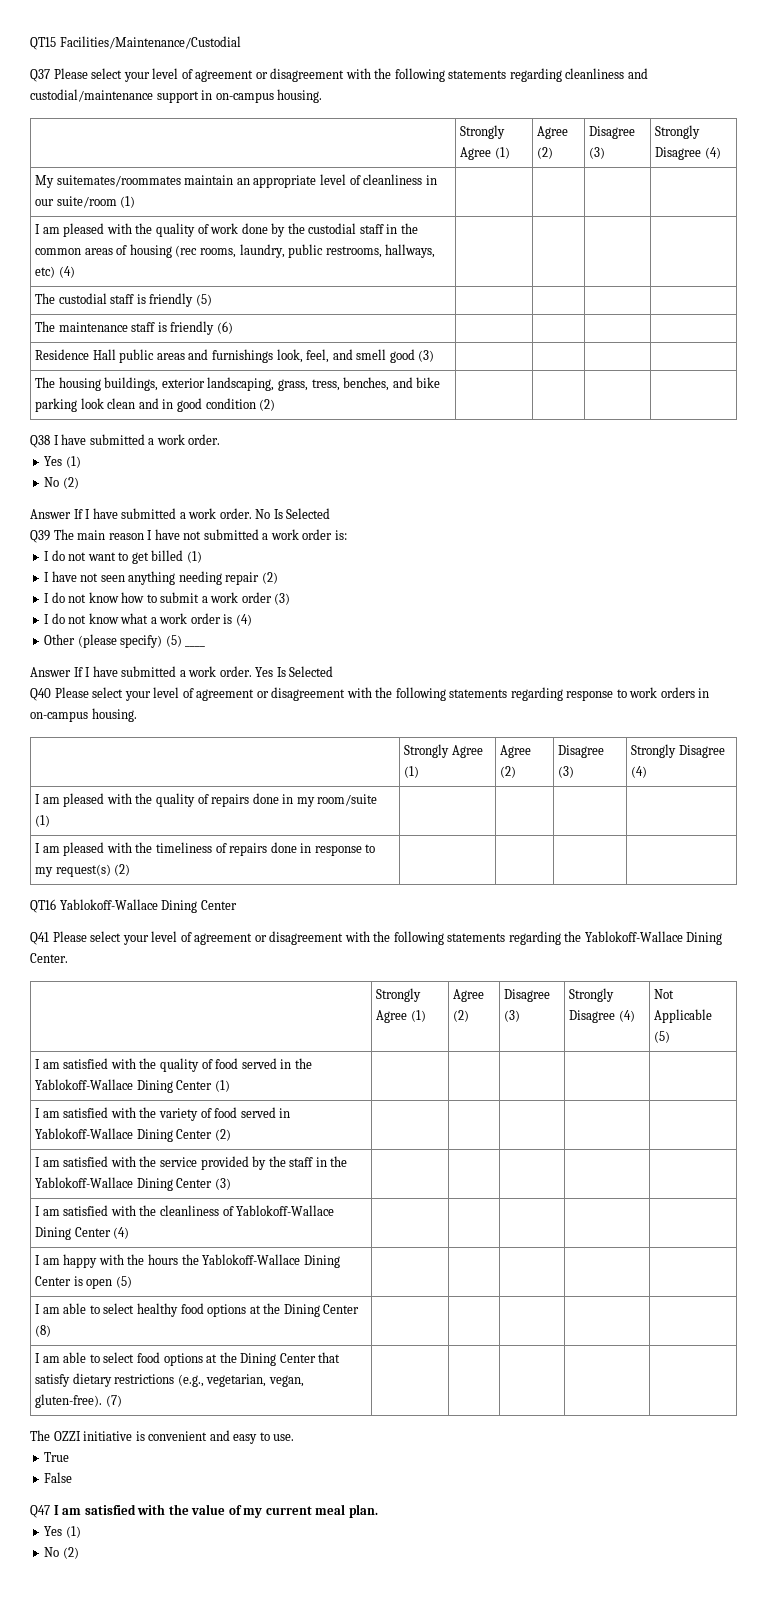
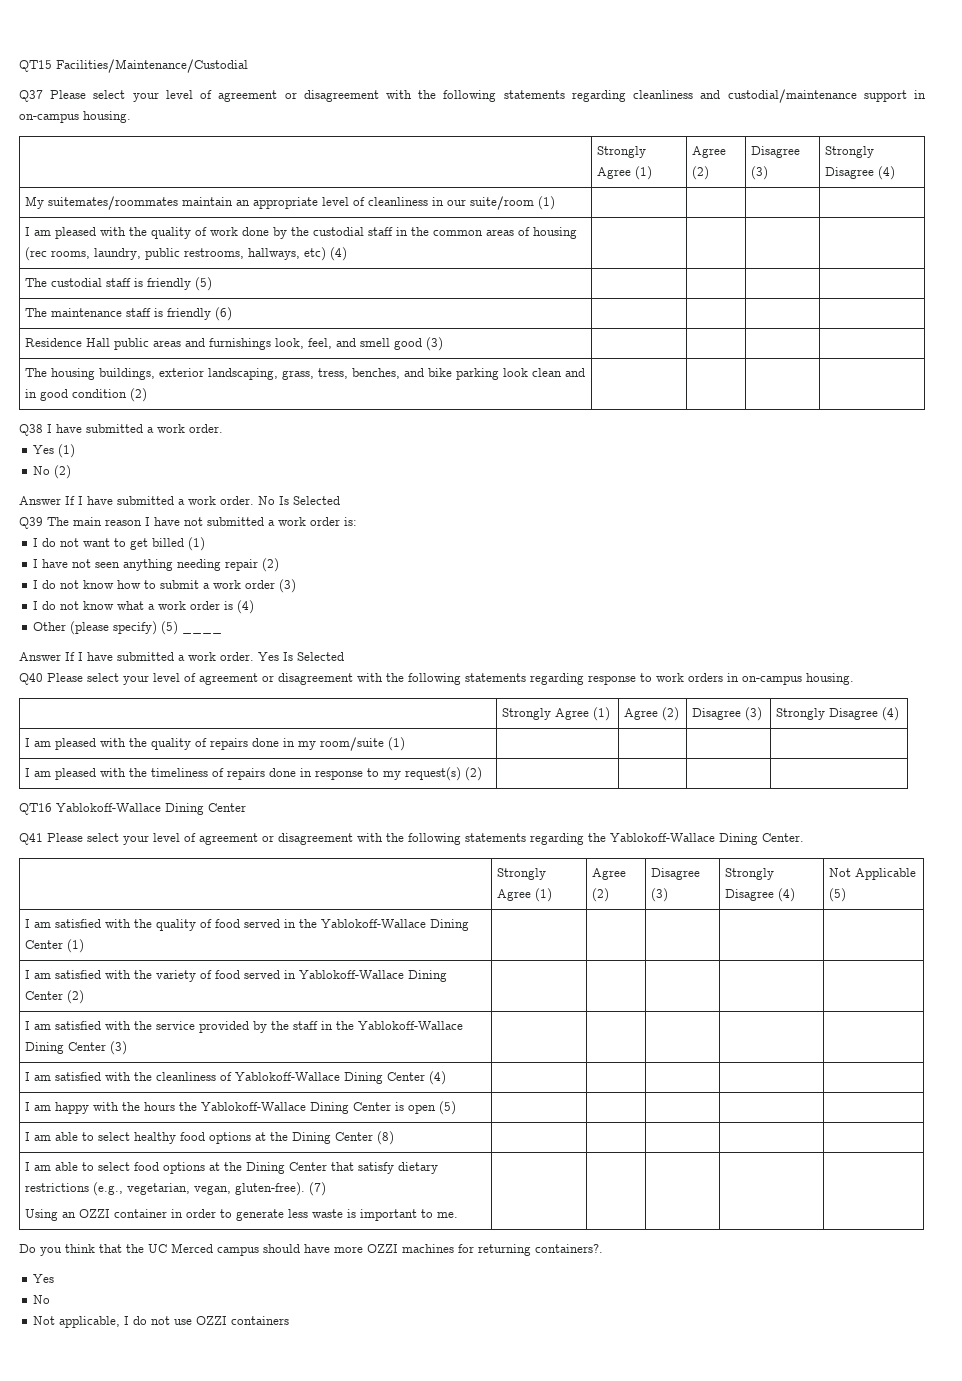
- I am able to select food options at the Dining Center that satisfy dietary restrictions (e.g., vegetarian, vegan, gluten-free). (7) | | | | |
- The OZZI initiative is convenient and easy to use.
- True
- False
- Q47 I am satisfied with the value of my current meal plan.
- Yes (1)
- No (2)
+ I am able to select food options at the Dining Center that satisfy dietary restrictions (e.g., vegetarian, vegan, gluten-free). (7)
+ Using an OZZI container in order to generate less waste is important to me. | | | | |
+ Do you think that the UC Merced campus should have more OZZI machines for returning containers?.
+ Yes
+ No
+ Not applicable, I do not use OZZI containers

